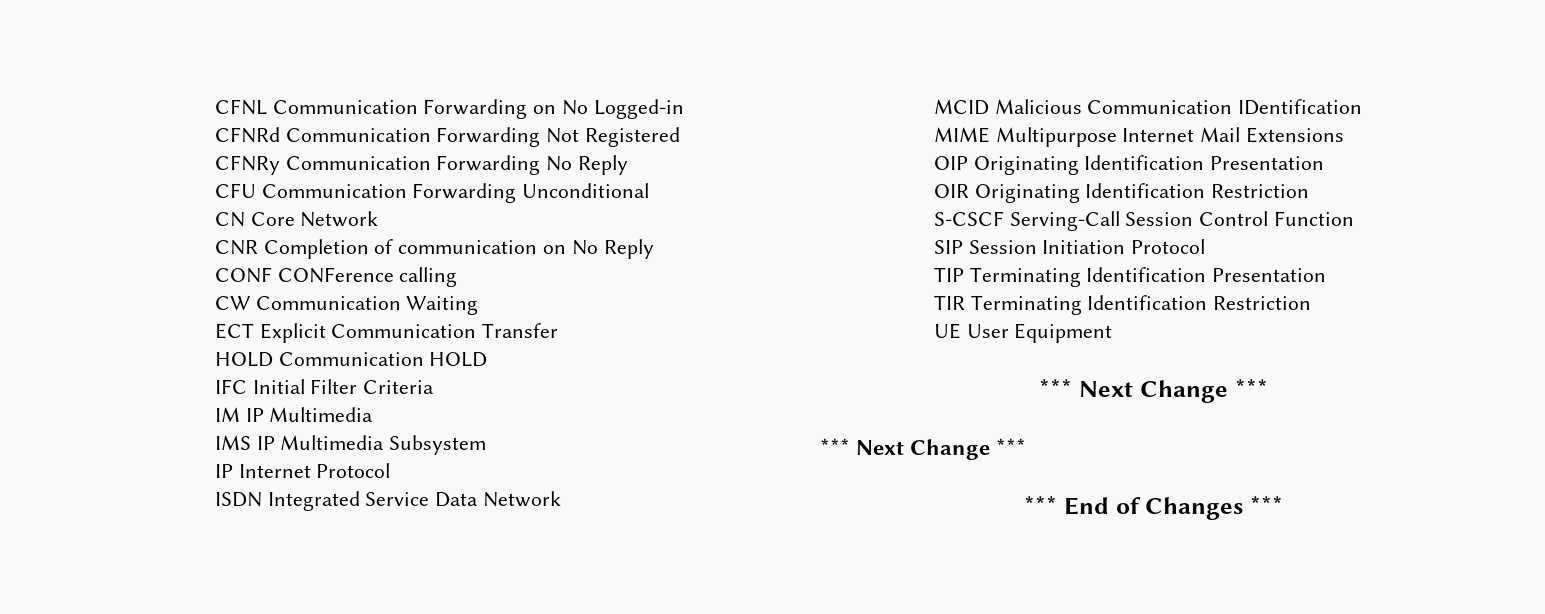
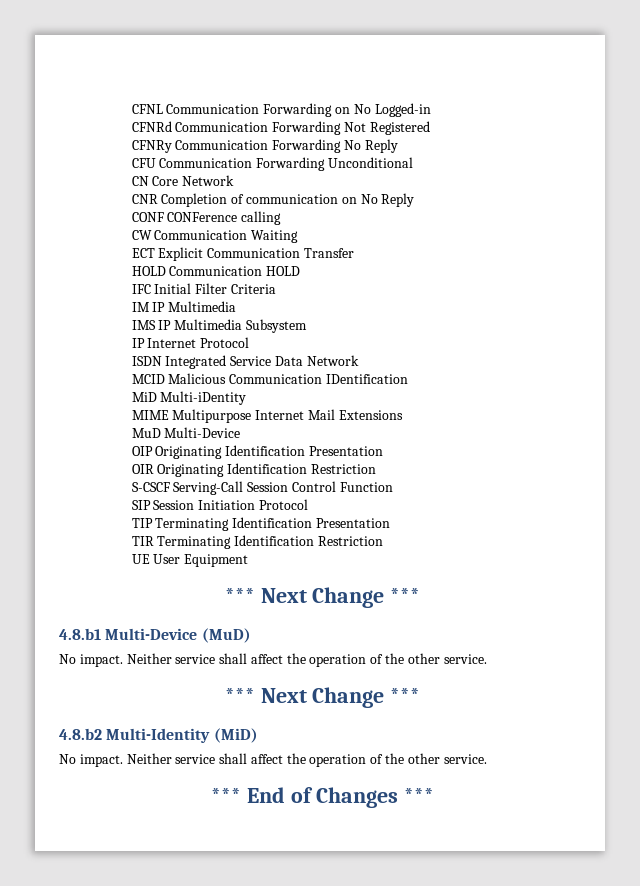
+ MiD Multi-iDentity
+ MuD Multi-Device
  UE User Equipment
  *** Next Change ***
+ 4.8.b1 Multi-Device (MuD)
+ No impact. Neither service shall affect the operation of the other service.
  *** Next Change ***
+ 4.8.b2 Multi-Identity (MiD)
+ No impact. Neither service shall affect the operation of the other service.

